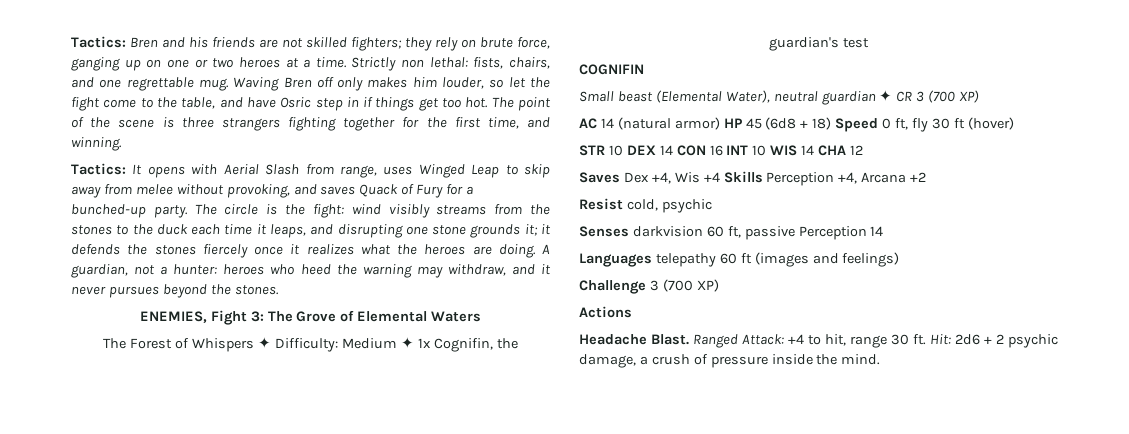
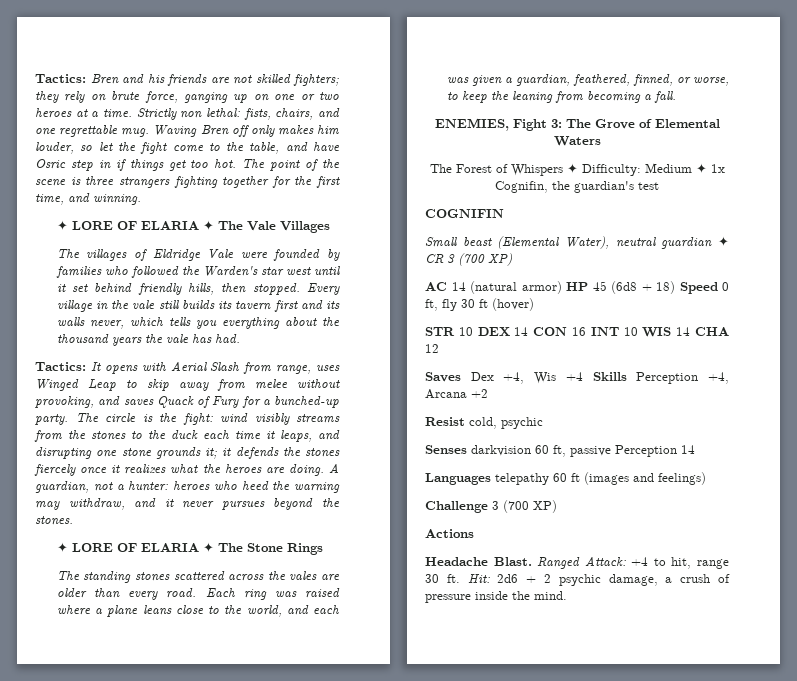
+ ✦ LORE OF ELARIA ✦ The Vale Villages
+ The villages of Eldridge Vale were founded by families who followed the Warden's star west until it set behind friendly hills, then stopped. Every village in the vale still builds its tavern first and its walls never, which tells you everything about the thousand years the vale has had.
+ ✦ LORE OF ELARIA ✦ The Stone Rings
+ The standing stones scattered across the vales are older than every road. Each ring was raised where a plane leans close to the world, and each was given a guardian, feathered, finned, or worse, to keep the leaning from becoming a fall.

